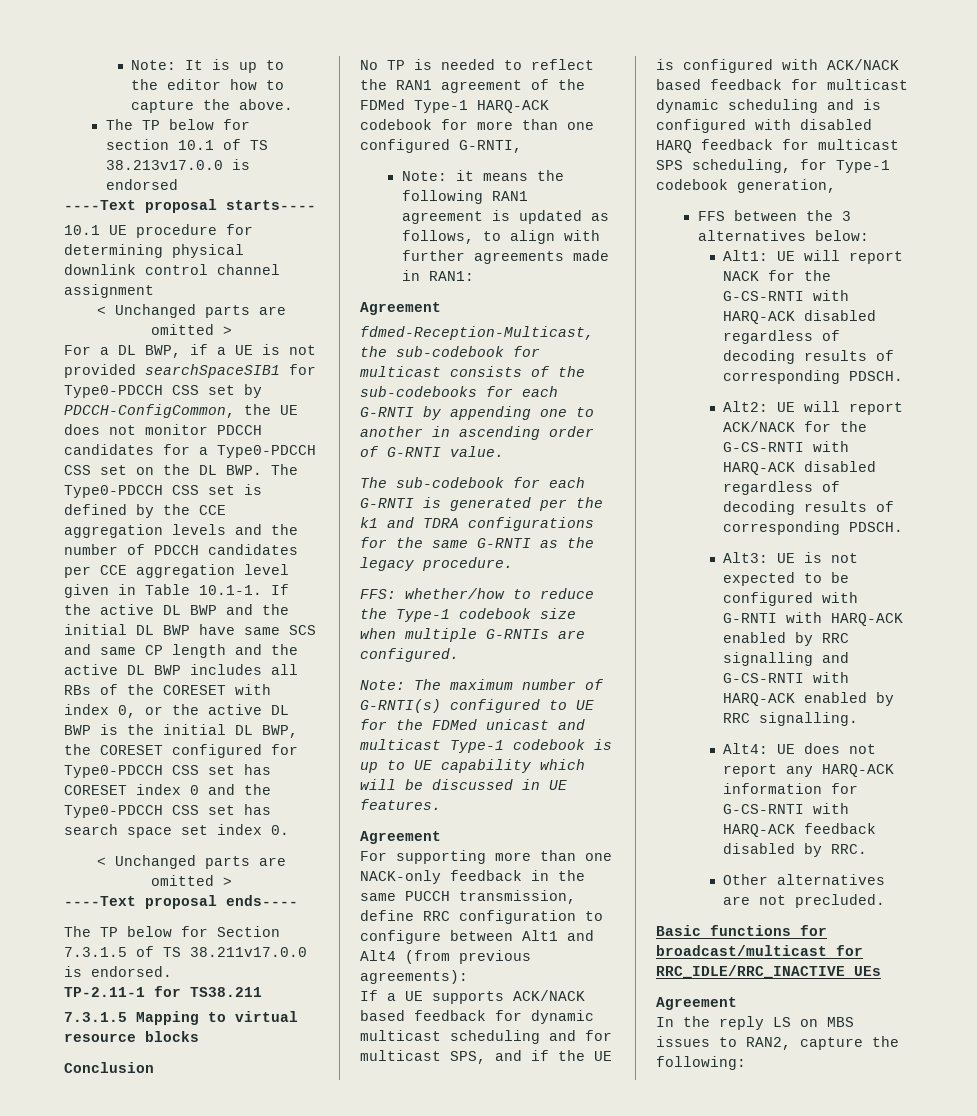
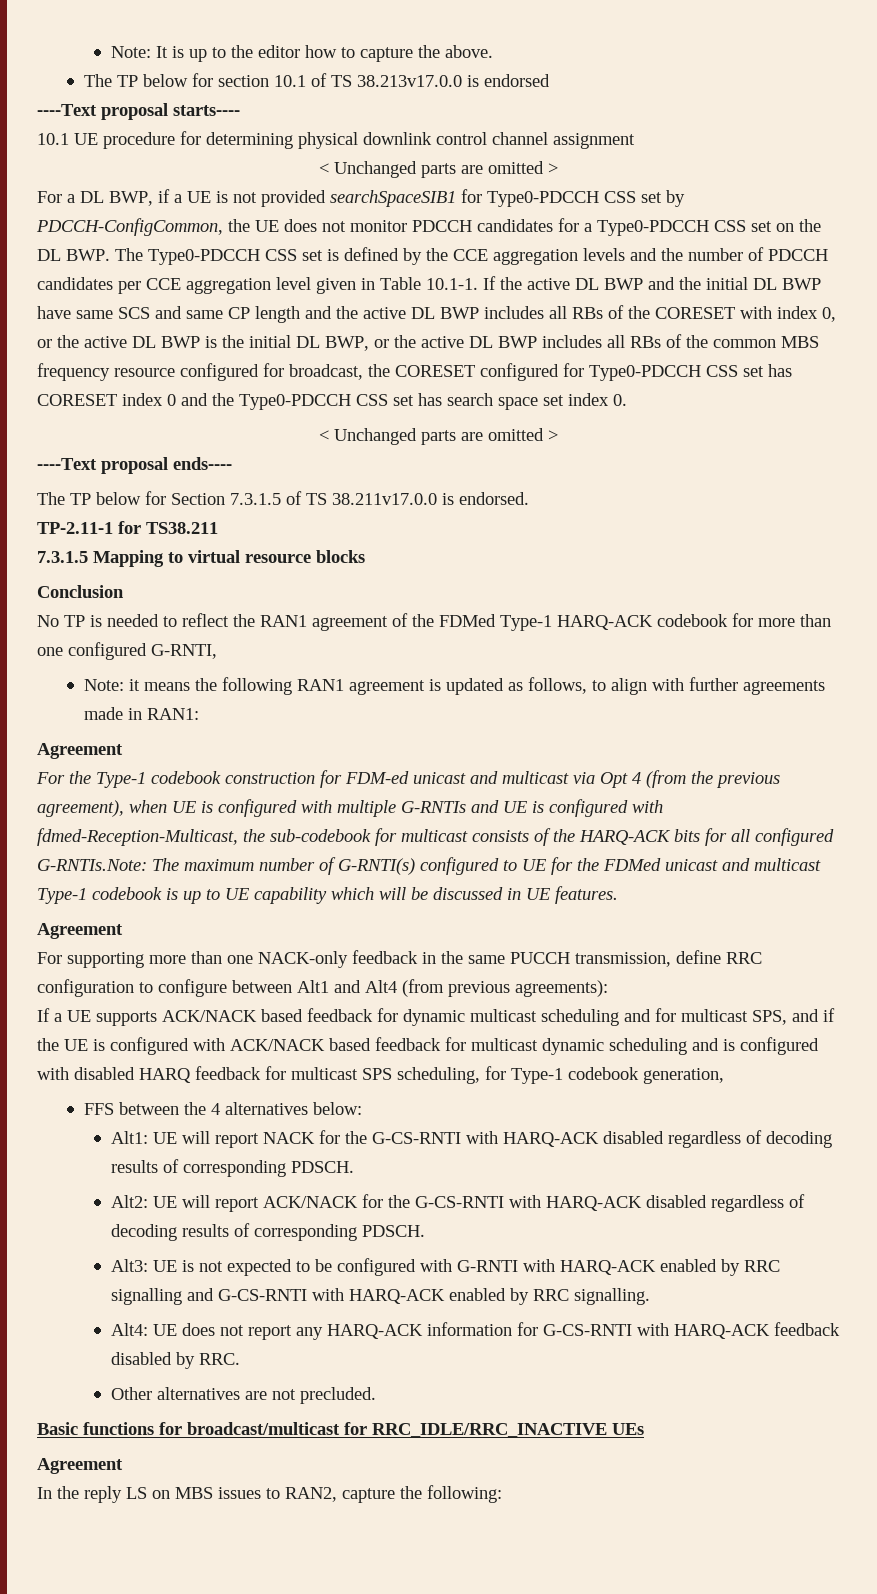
- For a DL BWP, if a UE is not provided searchSpaceSIB1 for Type0-PDCCH CSS set by PDCCH-ConfigCommon, the UE does not monitor PDCCH candidates for a Type0-PDCCH CSS set on the DL BWP. The Type0-PDCCH CSS set is defined by the CCE aggregation levels and the number of PDCCH candidates per CCE aggregation level given in Table 10.1-1. If the active DL BWP and the initial DL BWP have same SCS and same CP length and the active DL BWP includes all RBs of the CORESET with index 0, or the active DL BWP is the initial DL BWP, the CORESET configured for Type0-PDCCH CSS set has CORESET index 0 and the Type0-PDCCH CSS set has search space set index 0.
+ For a DL BWP, if a UE is not provided searchSpaceSIB1 for Type0-PDCCH CSS set by PDCCH-ConfigCommon, the UE does not monitor PDCCH candidates for a Type0-PDCCH CSS set on the DL BWP. The Type0-PDCCH CSS set is defined by the CCE aggregation levels and the number of PDCCH candidates per CCE aggregation level given in Table 10.1-1. If the active DL BWP and the initial DL BWP have same SCS and same CP length and the active DL BWP includes all RBs of the CORESET with index 0, or the active DL BWP is the initial DL BWP, or the active DL BWP includes all RBs of the common MBS frequency resource configured for broadcast, the CORESET configured for Type0-PDCCH CSS set has CORESET index 0 and the Type0-PDCCH CSS set has search space set index 0.
- fdmed-Reception-Multicast, the sub-codebook for multicast consists of the sub-codebooks for each G-RNTI by appending one to another in ascending order of G-RNTI value.
- The sub-codebook for each G-RNTI is generated per the k1 and TDRA configurations for the same G-RNTI as the legacy procedure.
- FFS: whether/how to reduce the Type-1 codebook size when multiple G-RNTIs are configured.
- Note: The maximum number of G-RNTI(s) configured to UE for the FDMed unicast and multicast Type-1 codebook is up to UE capability which will be discussed in UE features.
+ For the Type-1 codebook construction for FDM-ed unicast and multicast via Opt 4 (from the previous agreement), when UE is configured with multiple G-RNTIs and UE is configured with fdmed-Reception-Multicast, the sub-codebook for multicast consists of the HARQ-ACK bits for all configured G-RNTIs.Note: The maximum number of G-RNTI(s) configured to UE for the FDMed unicast and multicast Type-1 codebook is up to UE capability which will be discussed in UE features.
- FFS between the 3 alternatives below:
+ FFS between the 4 alternatives below:

